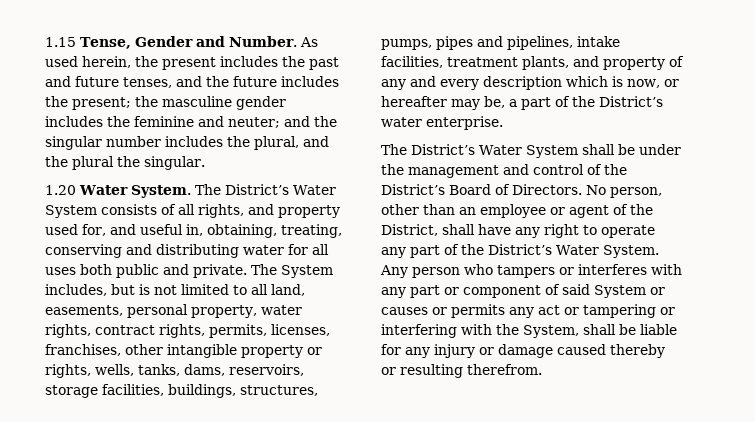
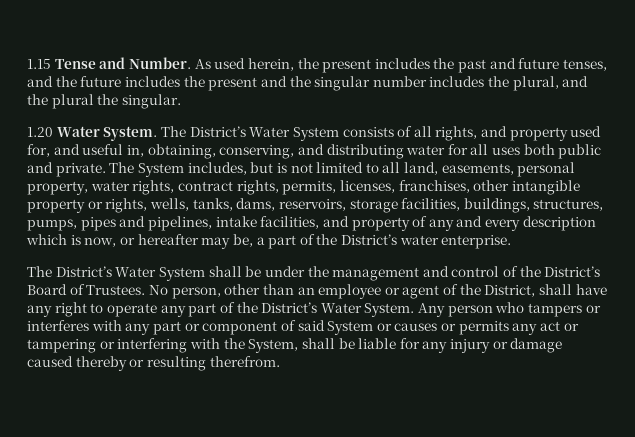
- 1.15 Tense, Gender and Number.
+ 1.15 Tense and Number.
- As used herein, the present includes the past and future tenses, and the future includes the present; the masculine gender includes the feminine and neuter; and the singular number includes the plural, and the plural the singular.
+ As used herein, the present includes the past and future tenses, and the future includes the present and the singular number includes the plural, and the plural the singular.
- The District’s Water System consists of all rights, and property used for, and useful in, obtaining, treating, conserving and distributing water for all uses both public and private.
+ The District’s Water System consists of all rights, and property used for, and useful in, obtaining, conserving, and distributing water for all uses both public and private.
- The System includes, but is not limited to all land, easements, personal property, water rights, contract rights, permits, licenses, franchises, other intangible property or rights, wells, tanks, dams, reservoirs, storage facilities, buildings, structures, pumps, pipes and pipelines, intake facilities, treatment plants, and property of any and every description which is now, or hereafter may be, a part of the District’s water enterprise.
+ The System includes, but is not limited to all land, easements, personal property, water rights, contract rights, permits, licenses, franchises, other intangible property or rights, wells, tanks, dams, reservoirs, storage facilities, buildings, structures, pumps, pipes and pipelines, intake facilities, and property of any and every description which is now, or hereafter may be, a part of the District’s water enterprise.
- The District’s Water System shall be under the management and control of the District’s Board of Directors.
+ The District’s Water System shall be under the management and control of the District’s Board of Trustees.

